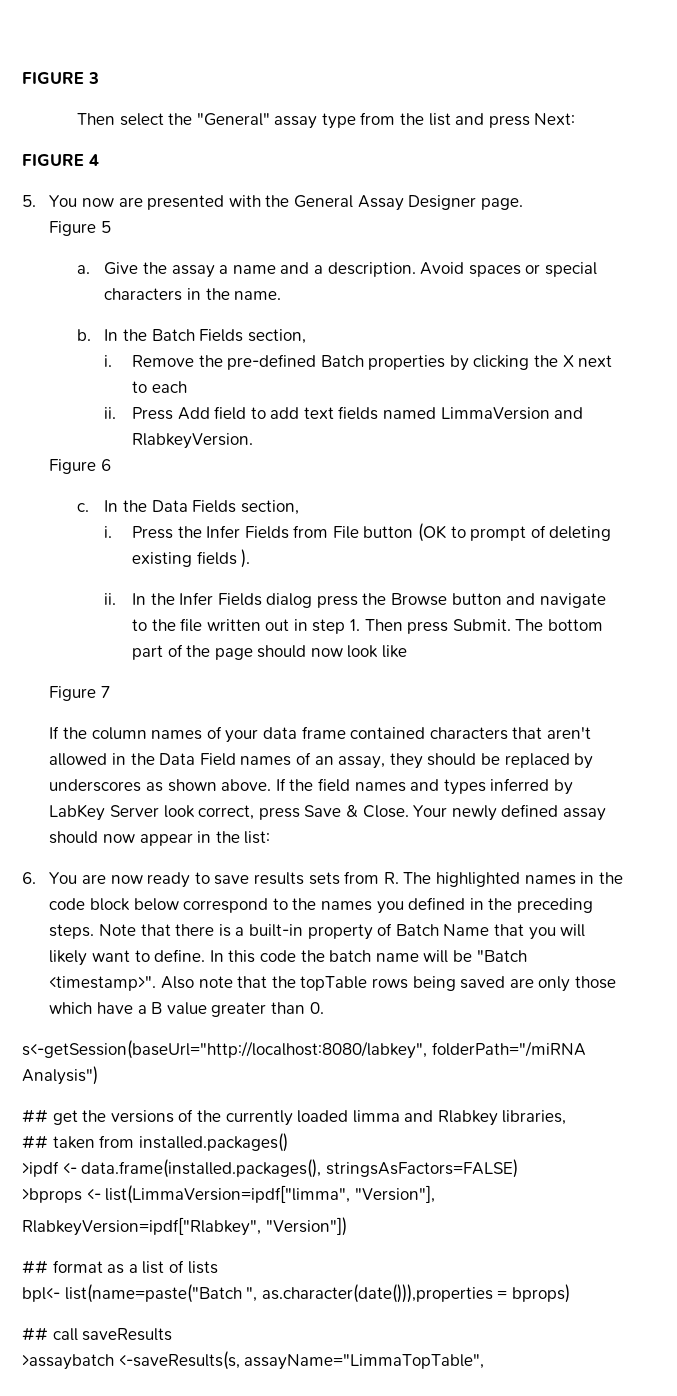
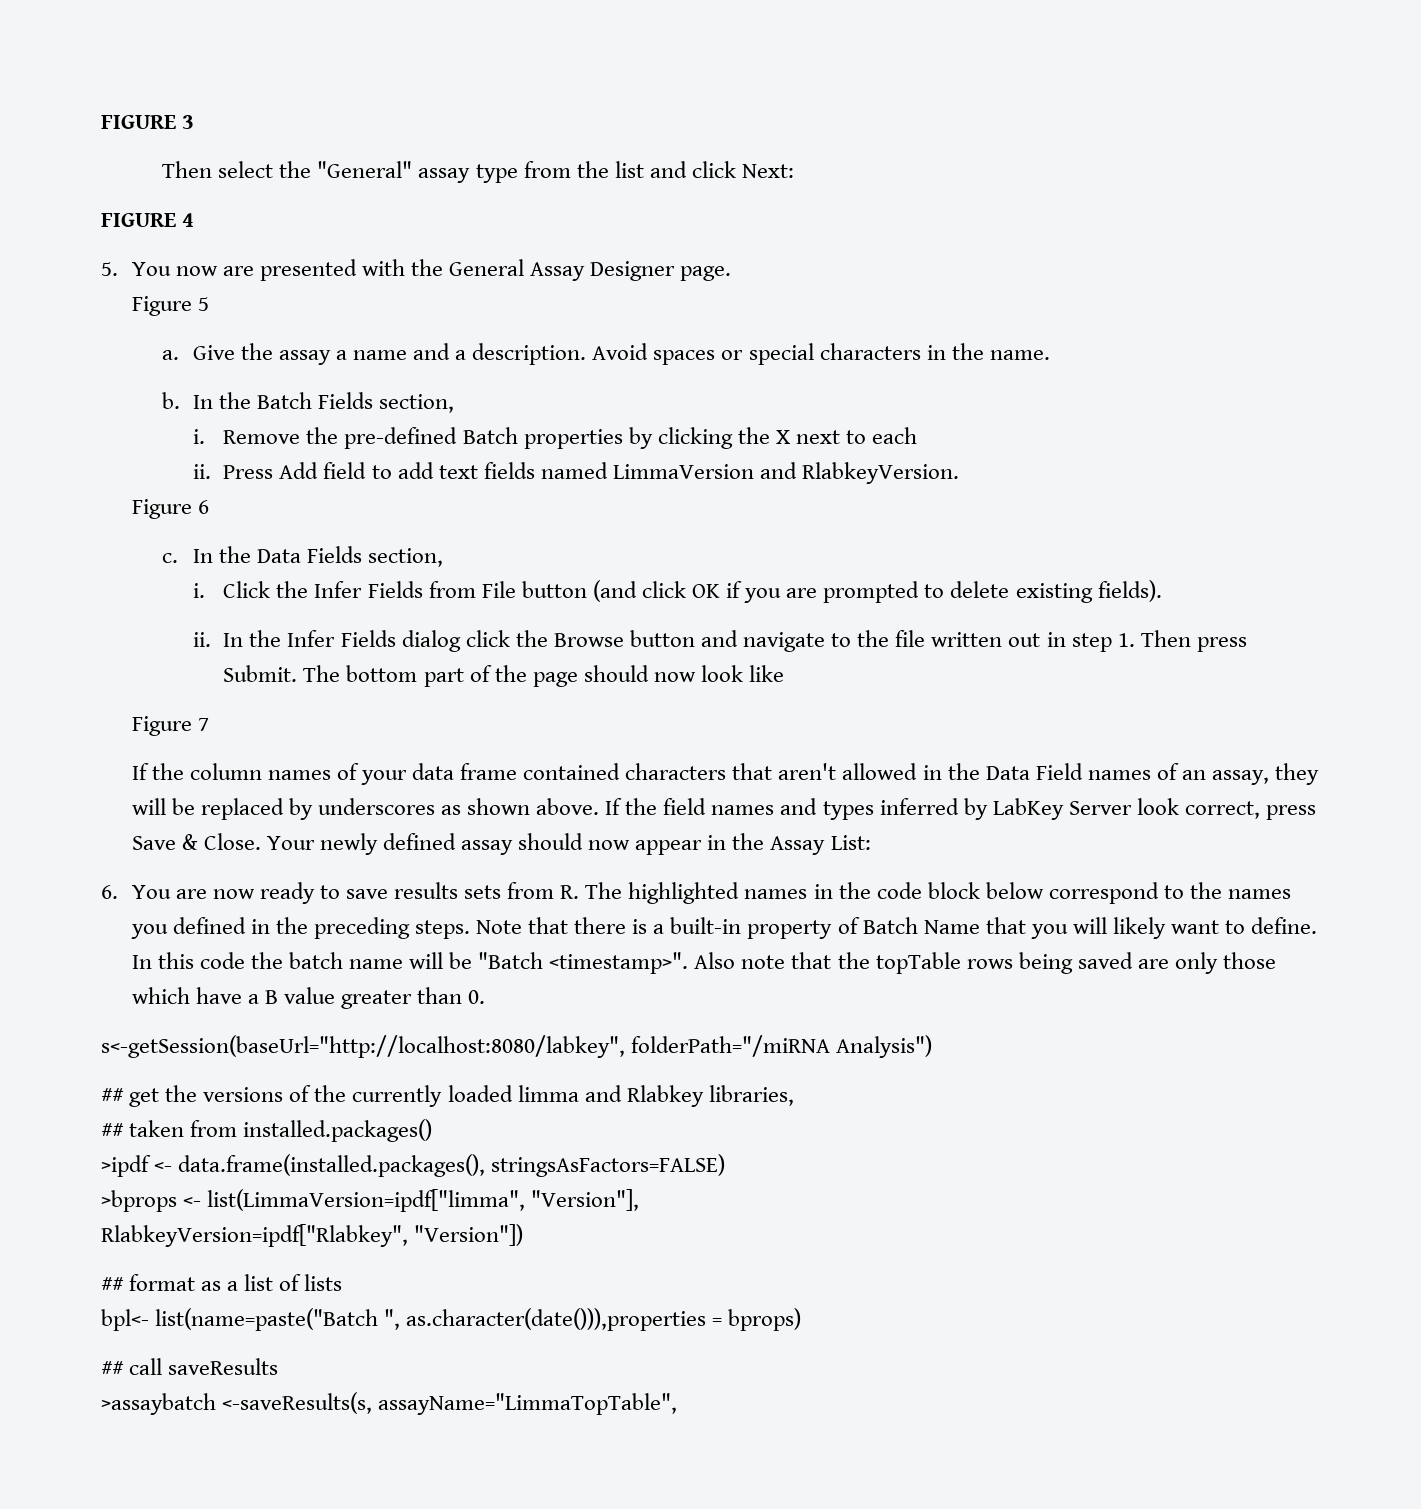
- Then select the "General" assay type from the list and press Next:
+ Then select the "General" assay type from the list and click Next:
- Press the Infer Fields from File button (OK to prompt of deleting existing fields ).
+ Click the Infer Fields from File button (and click OK if you are prompted to delete existing fields).
- In the Infer Fields dialog press the Browse button and navigate to the file written out in step 1. Then press Submit.
+ In the Infer Fields dialog click the Browse button and navigate to the file written out in step 1. Then press Submit.
- If the column names of your data frame contained characters that aren't allowed in the Data Field names of an assay, they should be replaced by underscores as shown above.
+ If the column names of your data frame contained characters that aren't allowed in the Data Field names of an assay, they will be replaced by underscores as shown above.
- Your newly defined assay should now appear in the list:
+ Your newly defined assay should now appear in the Assay List:

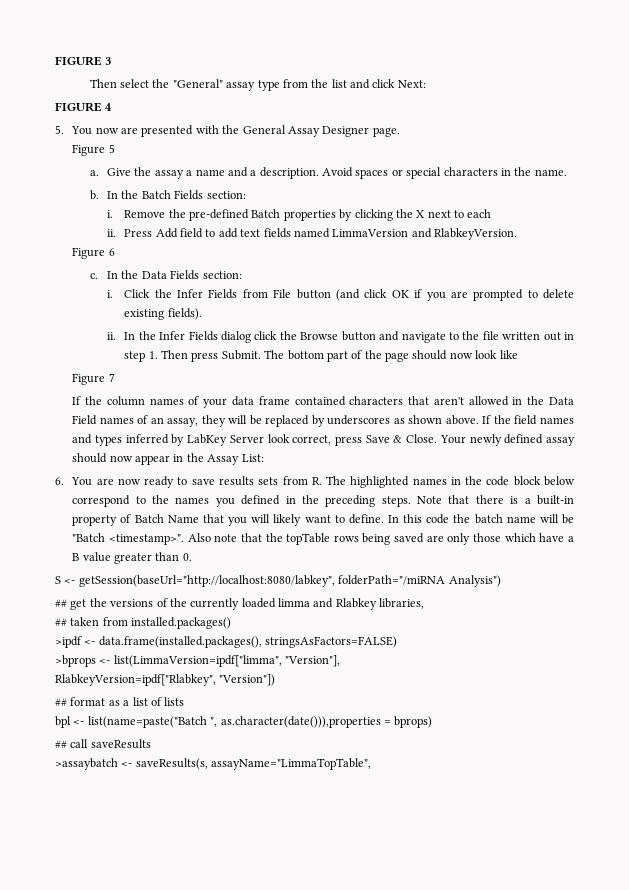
- In the Batch Fields section,
+ In the Batch Fields section:
- In the Data Fields section,
+ In the Data Fields section:
- s<-getSession(baseUrl="http://localhost:8080/labkey", folderPath="/miRNA Analysis")
+ S <- getSession(baseUrl="http://localhost:8080/labkey", folderPath="/miRNA Analysis")
- bpl<- list(name=paste("Batch ", as.character(date())),properties = bprops)
+ bpl <- list(name=paste("Batch ", as.character(date())),properties = bprops)
- >assaybatch <-saveResults(s, assayName="LimmaTopTable",
+ >assaybatch <- saveResults(s, assayName="LimmaTopTable",

